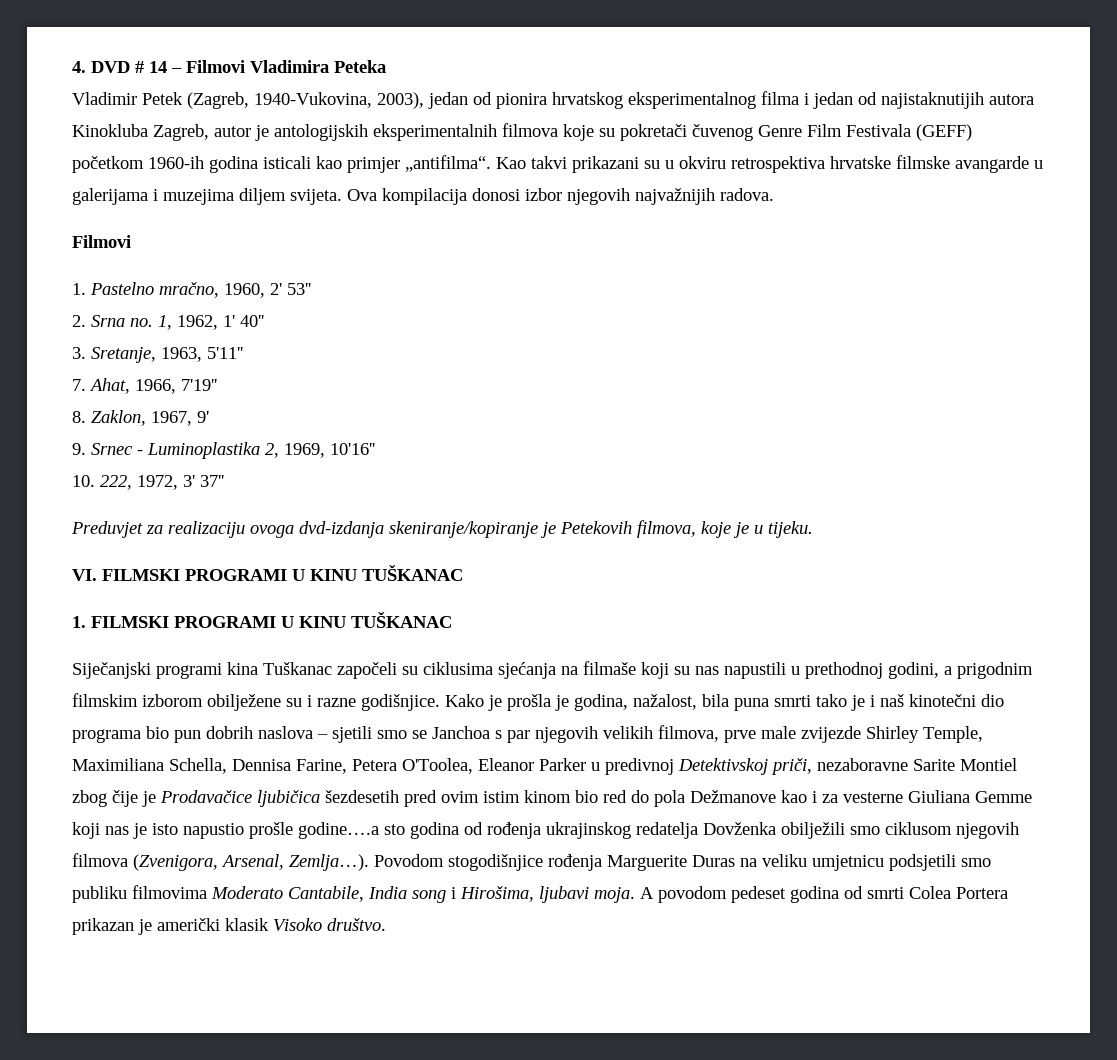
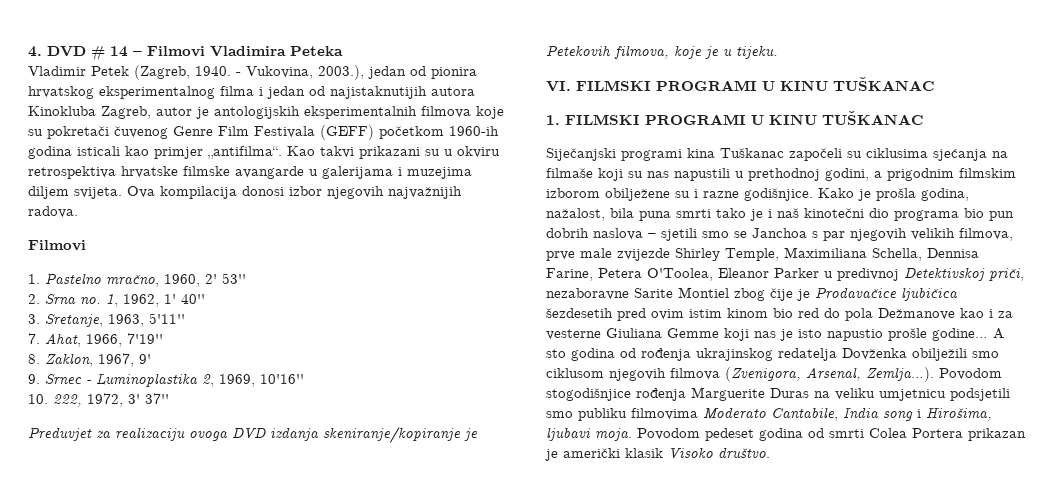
- Vladimir Petek (Zagreb, 1940-Vukovina, 2003), jedan od pionira hrvatskog eksperimentalnog filma i jedan od najistaknutijih autora Kinokluba Zagreb, autor je antologijskih eksperimentalnih filmova koje su pokretači čuvenog Genre Film Festivala (GEFF) početkom 1960-ih godina isticali kao primjer „antifilma“.
+ Vladimir Petek (Zagreb, 1940. - Vukovina, 2003.), jedan od pionira hrvatskog eksperimentalnog filma i jedan od najistaknutijih autora Kinokluba Zagreb, autor je antologijskih eksperimentalnih filmova koje su pokretači čuvenog Genre Film Festivala (GEFF) početkom 1960-ih godina isticali kao primjer „antifilma“.
- Preduvjet za realizaciju ovoga dvd-izdanja skeniranje/kopiranje je Petekovih filmova, koje je u tijeku.
+ Preduvjet za realizaciju ovoga DVD izdanja skeniranje/kopiranje je Petekovih filmova, koje je u tijeku.
- Kako je prošla je godina, nažalost, bila puna smrti tako je i naš kinotečni dio programa bio pun dobrih naslova – sjetili smo se Janchoa s par njegovih velikih filmova, prve male zvijezde Shirley Temple, Maximiliana Schella, Dennisa Farine, Petera O'Toolea, Eleanor Parker u predivnoj Detektivskoj priči, nezaboravne Sarite Montiel zbog čije je Prodavačice ljubičica šezdesetih pred ovim istim kinom bio red do pola Dežmanove kao i za vesterne Giuliana Gemme koji nas je isto napustio prošle godine….a sto godina od rođenja ukrajinskog redatelja Dovženka obilježili smo ciklusom njegovih filmova (Zvenigora, Arsenal, Zemlja…).
+ Kako je prošla godina, nažalost, bila puna smrti tako je i naš kinotečni dio programa bio pun dobrih naslova – sjetili smo se Janchoa s par njegovih velikih filmova, prve male zvijezde Shirley Temple, Maximiliana Schella, Dennisa Farine, Petera O'Toolea, Eleanor Parker u predivnoj Detektivskoj priči, nezaboravne Sarite Montiel zbog čije je Prodavačice ljubičica šezdesetih pred ovim istim kinom bio red do pola Dežmanove kao i za vesterne Giuliana Gemme koji nas je isto napustio prošle godine… A sto godina od rođenja ukrajinskog redatelja Dovženka obilježili smo ciklusom njegovih filmova (Zvenigora, Arsenal, Zemlja…).
- A povodom pedeset godina od smrti Colea Portera prikazan je američki klasik Visoko društvo.
+ Povodom pedeset godina od smrti Colea Portera prikazan je američki klasik Visoko društvo.

